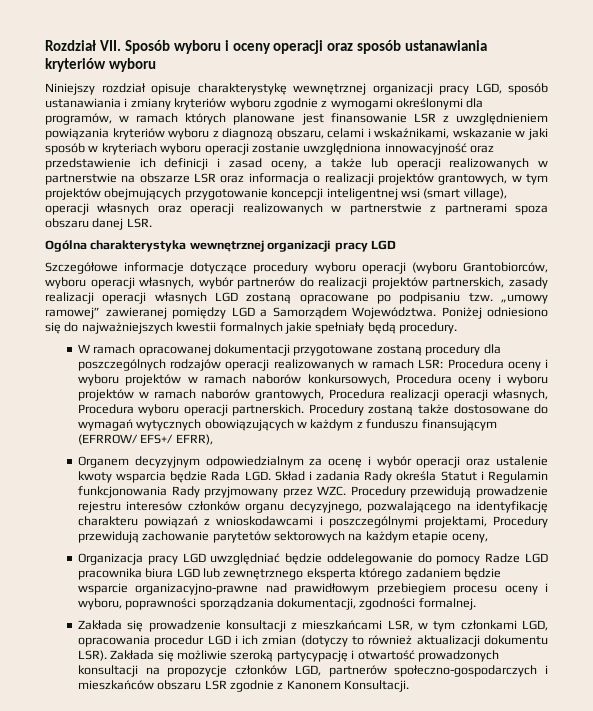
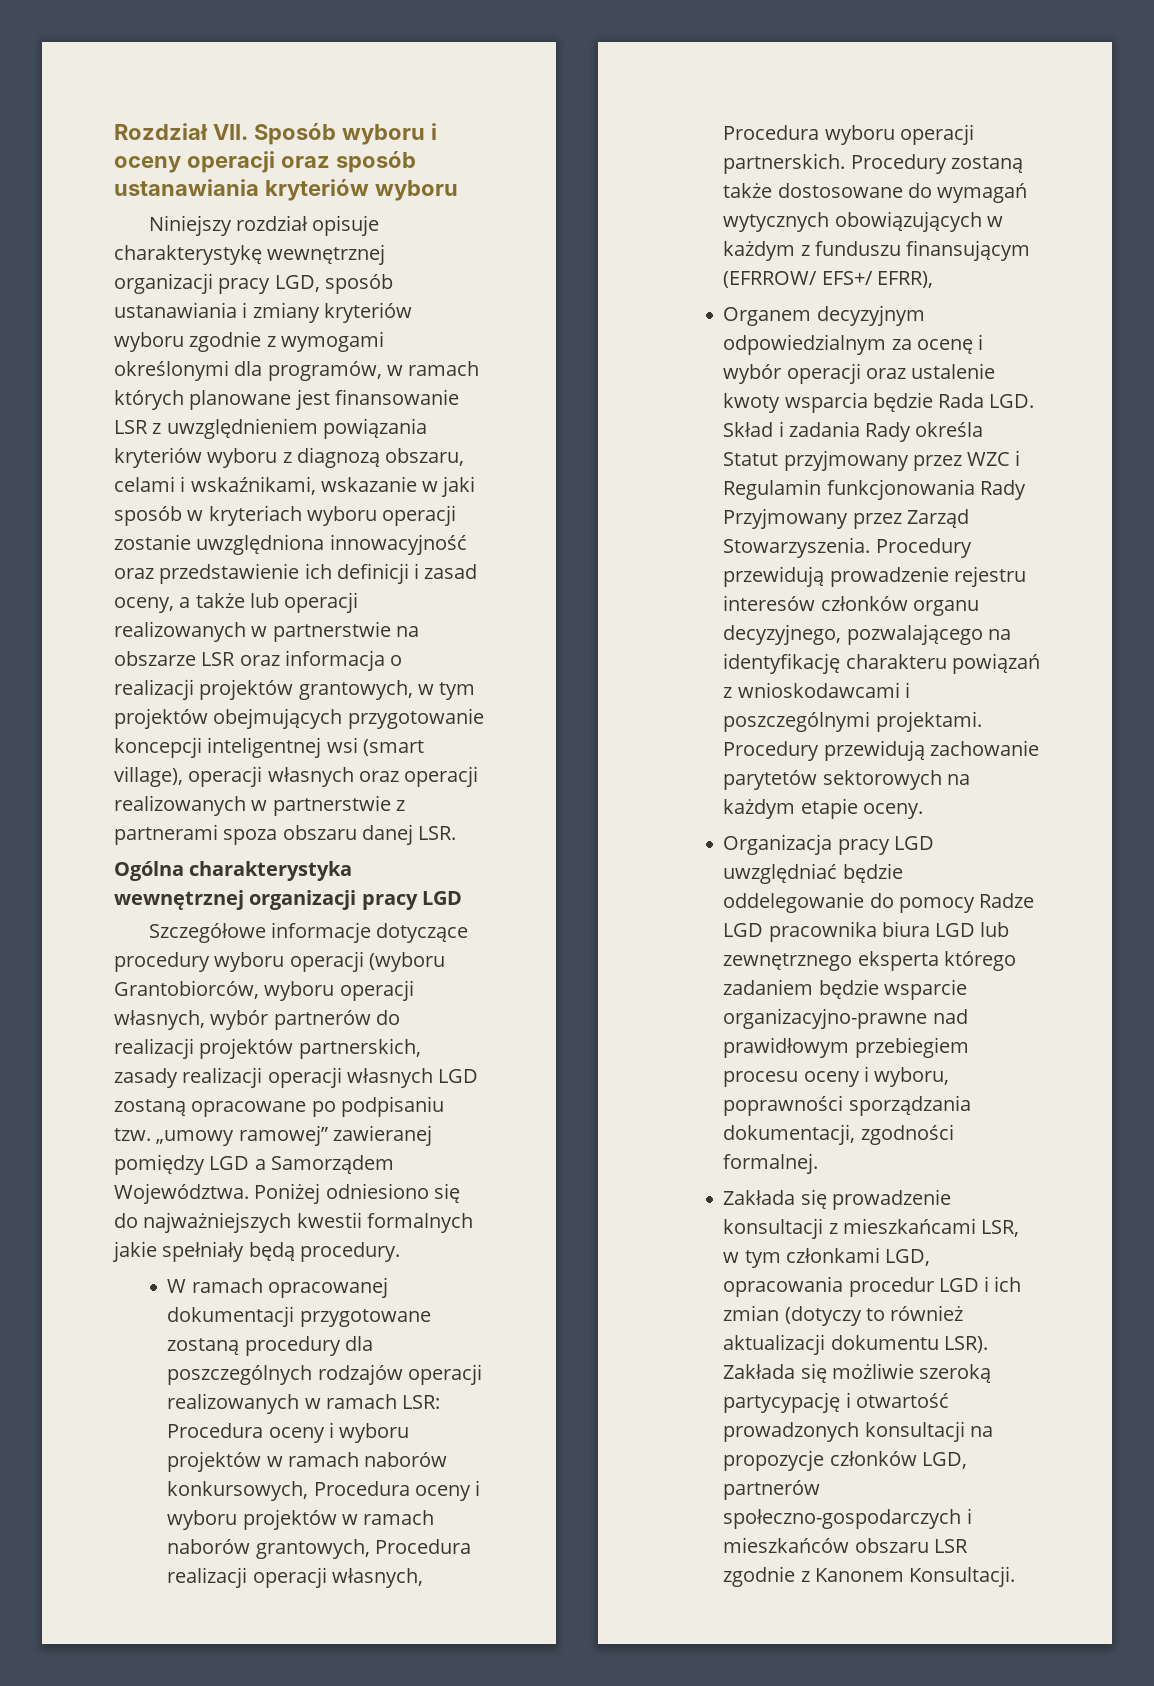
- Organem decyzyjnym odpowiedzialnym za ocenę i wybór operacji oraz ustalenie kwoty wsparcia będzie Rada LGD. Skład i zadania Rady określa Statut i Regulamin funkcjonowania Rady przyjmowany przez WZC. Procedury przewidują prowadzenie rejestru interesów członków organu decyzyjnego, pozwalającego na identyfikację charakteru powiązań z wnioskodawcami i poszczególnymi projektami, Procedury przewidują zachowanie parytetów sektorowych na każdym etapie oceny,
+ Organem decyzyjnym odpowiedzialnym za ocenę i wybór operacji oraz ustalenie kwoty wsparcia będzie Rada LGD. Skład i zadania Rady określa Statut przyjmowany przez WZC i Regulamin funkcjonowania Rady Przyjmowany przez Zarząd Stowarzyszenia. Procedury przewidują prowadzenie rejestru interesów członków organu decyzyjnego, pozwalającego na identyfikację charakteru powiązań z wnioskodawcami i poszczególnymi projektami. Procedury przewidują zachowanie parytetów sektorowych na każdym etapie oceny.

